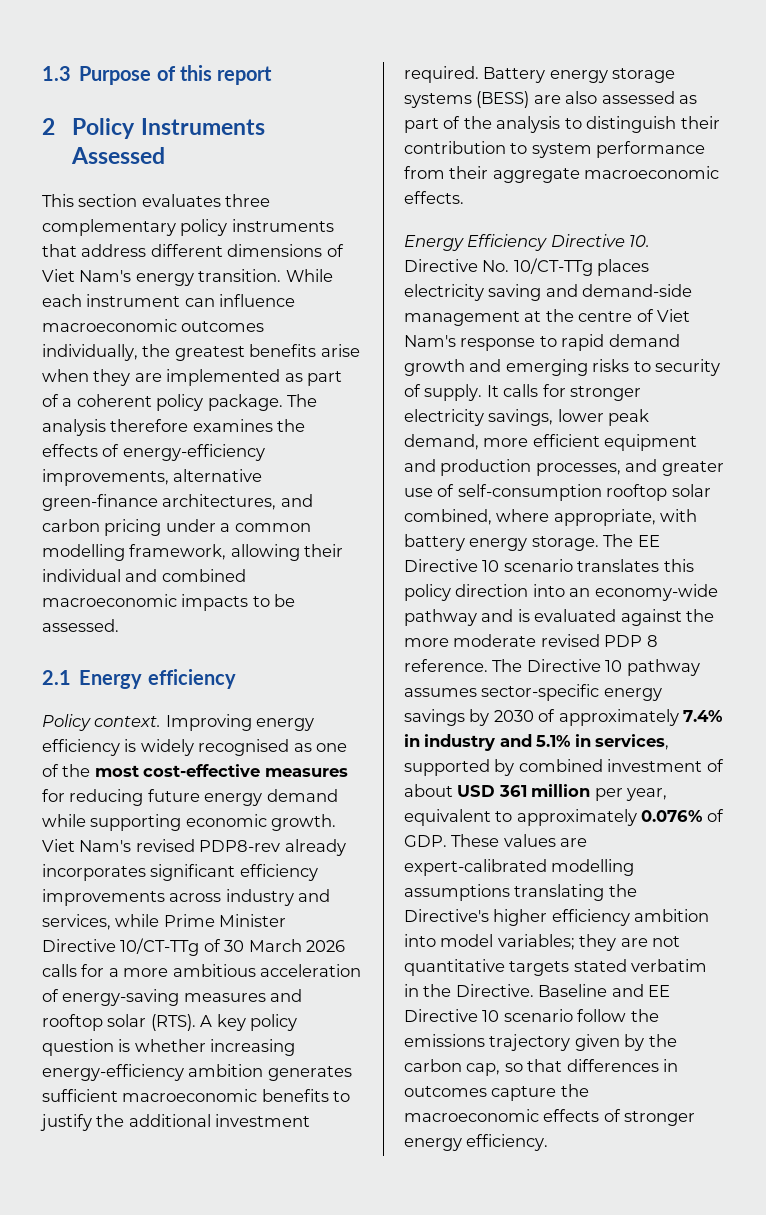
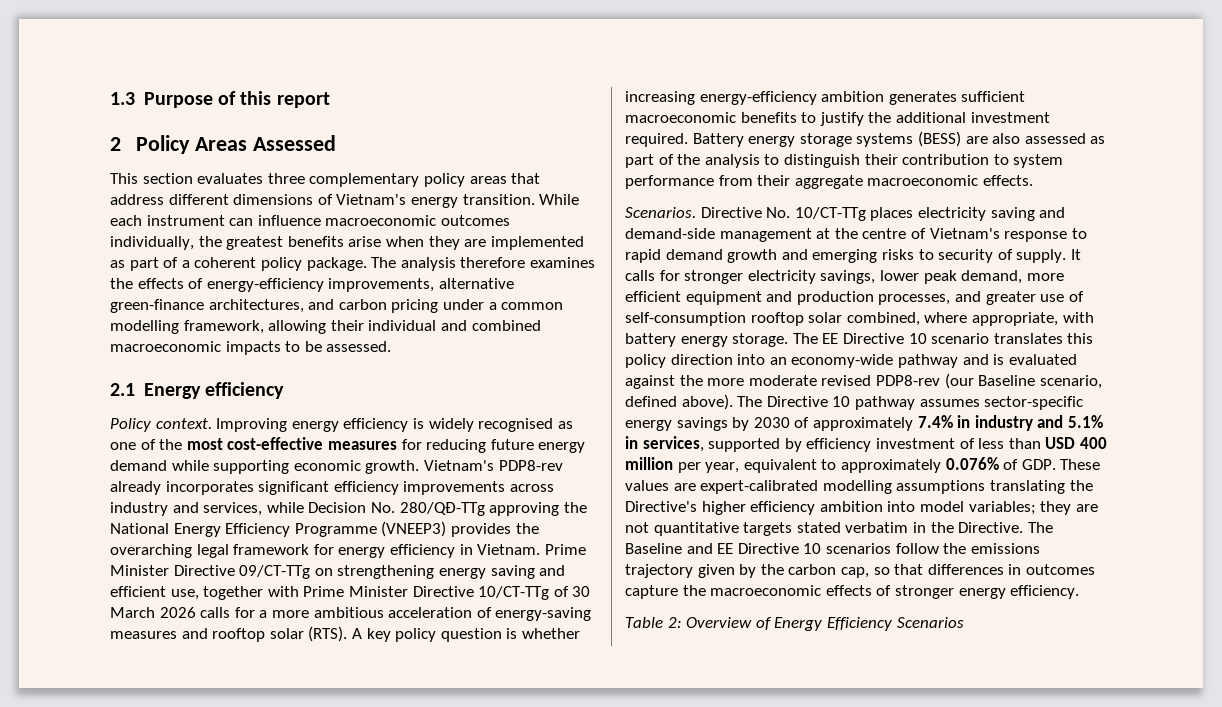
- 2 Policy Instruments Assessed
+ 2 Policy Areas Assessed
- This section evaluates three complementary policy instruments that address different dimensions of Viet Nam's energy transition.
+ This section evaluates three complementary policy areas that address different dimensions of Vietnam's energy transition.
- Viet Nam's revised PDP8-rev already incorporates significant efficiency improvements across industry and services, while Prime Minister Directive 10/CT-TTg of 30 March 2026 calls for a more ambitious acceleration of energy-saving measures and rooftop solar (RTS).
+ Vietnam's PDP8-rev already incorporates significant efficiency improvements across industry and services, while Decision No. 280/QĐ-TTg approving the National Energy Efficiency Programme (VNEEP3) provides the overarching legal framework for energy efficiency in Vietnam. Prime Minister Directive 09/CT-TTg on strengthening energy saving and efficient use, together with Prime Minister Directive 10/CT-TTg of 30 March 2026 calls for a more ambitious acceleration of energy-saving measures and rooftop solar (RTS).
- Energy Efficiency Directive 10. Directive No. 10/CT-TTg places electricity saving and demand-side management at the centre of Viet Nam's response to rapid demand growth and emerging risks to security of supply.
+ Scenarios. Directive No. 10/CT-TTg places electricity saving and demand-side management at the centre of Vietnam's response to rapid demand growth and emerging risks to security of supply.
- The EE Directive 10 scenario translates this policy direction into an economy-wide pathway and is evaluated against the more moderate revised PDP 8 reference.
+ The EE Directive 10 scenario translates this policy direction into an economy-wide pathway and is evaluated against the more moderate revised PDP8-rev (our Baseline scenario, defined above).
- The Directive 10 pathway assumes sector-specific energy savings by 2030 of approximately 7.4% in industry and 5.1% in services, supported by combined investment of about USD 361 million per year, equivalent to approximately 0.076% of GDP. These values are expert-calibrated modelling assumptions translating the Directive's higher efficiency ambition into model variables; they are not quantitative targets stated verbatim in the Directive.
+ The Directive 10 pathway assumes sector-specific energy savings by 2030 of approximately 7.4% in industry and 5.1% in services, supported by efficiency investment of less than USD 400 million per year, equivalent to approximately 0.076% of GDP. These values are expert-calibrated modelling assumptions translating the Directive's higher efficiency ambition into model variables; they are not quantitative targets stated verbatim in the Directive.
- Baseline and EE Directive 10 scenario follow the emissions trajectory given by the carbon cap, so that differences in outcomes capture the macroeconomic effects of stronger energy efficiency.
+ The Baseline and EE Directive 10 scenarios follow the emissions trajectory given by the carbon cap, so that differences in outcomes capture the macroeconomic effects of stronger energy efficiency.
+ Table 2: Overview of Energy Efficiency Scenarios

